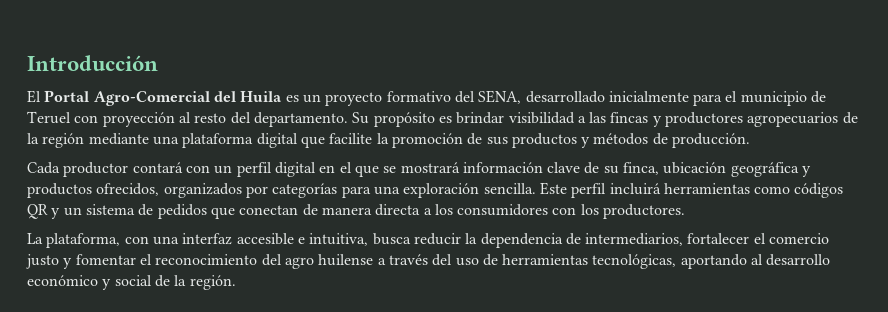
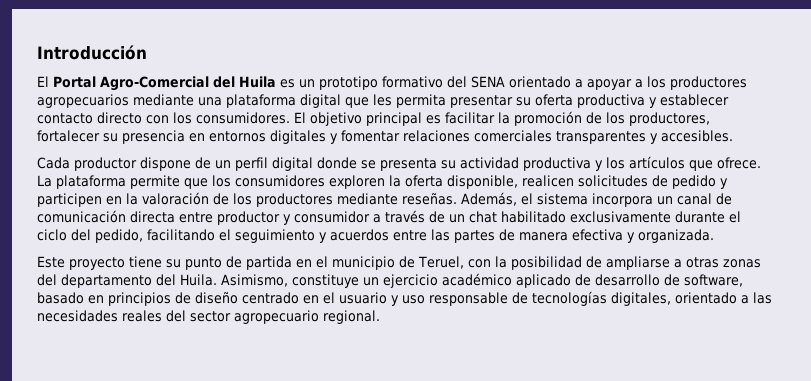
- El Portal Agro-Comercial del Huila es un proyecto formativo del SENA, desarrollado inicialmente para el municipio de Teruel con proyección al resto del departamento. Su propósito es brindar visibilidad a las fincas y productores agropecuarios de la región mediante una plataforma digital que facilite la promoción de sus productos y métodos de producción.
+ El Portal Agro-Comercial del Huila es un prototipo formativo del SENA orientado a apoyar a los productores agropecuarios mediante una plataforma digital que les permita presentar su oferta productiva y establecer contacto directo con los consumidores. El objetivo principal es facilitar la promoción de los productores, fortalecer su presencia en entornos digitales y fomentar relaciones comerciales transparentes y accesibles.
- Cada productor contará con un perfil digital en el que se mostrará información clave de su finca, ubicación geográfica y productos ofrecidos, organizados por categorías para una exploración sencilla. Este perfil incluirá herramientas como códigos QR y un sistema de pedidos que conectan de manera directa a los consumidores con los productores.
- La plataforma, con una interfaz accesible e intuitiva, busca reducir la dependencia de intermediarios, fortalecer el comercio justo y fomentar el reconocimiento del agro huilense a través del uso de herramientas tecnológicas, aportando al desarrollo económico y social de la región.
+ Cada productor dispone de un perfil digital donde se presenta su actividad productiva y los artículos que ofrece. La plataforma permite que los consumidores exploren la oferta disponible, realicen solicitudes de pedido y participen en la valoración de los productores mediante reseñas. Además, el sistema incorpora un canal de comunicación directa entre productor y consumidor a través de un chat habilitado exclusivamente durante el ciclo del pedido, facilitando el seguimiento y acuerdos entre las partes de manera efectiva y organizada.
+ Este proyecto tiene su punto de partida en el municipio de Teruel, con la posibilidad de ampliarse a otras zonas del departamento del Huila. Asimismo, constituye un ejercicio académico aplicado de desarrollo de software, basado en principios de diseño centrado en el usuario y uso responsable de tecnologías digitales, orientado a las necesidades reales del sector agropecuario regional.

